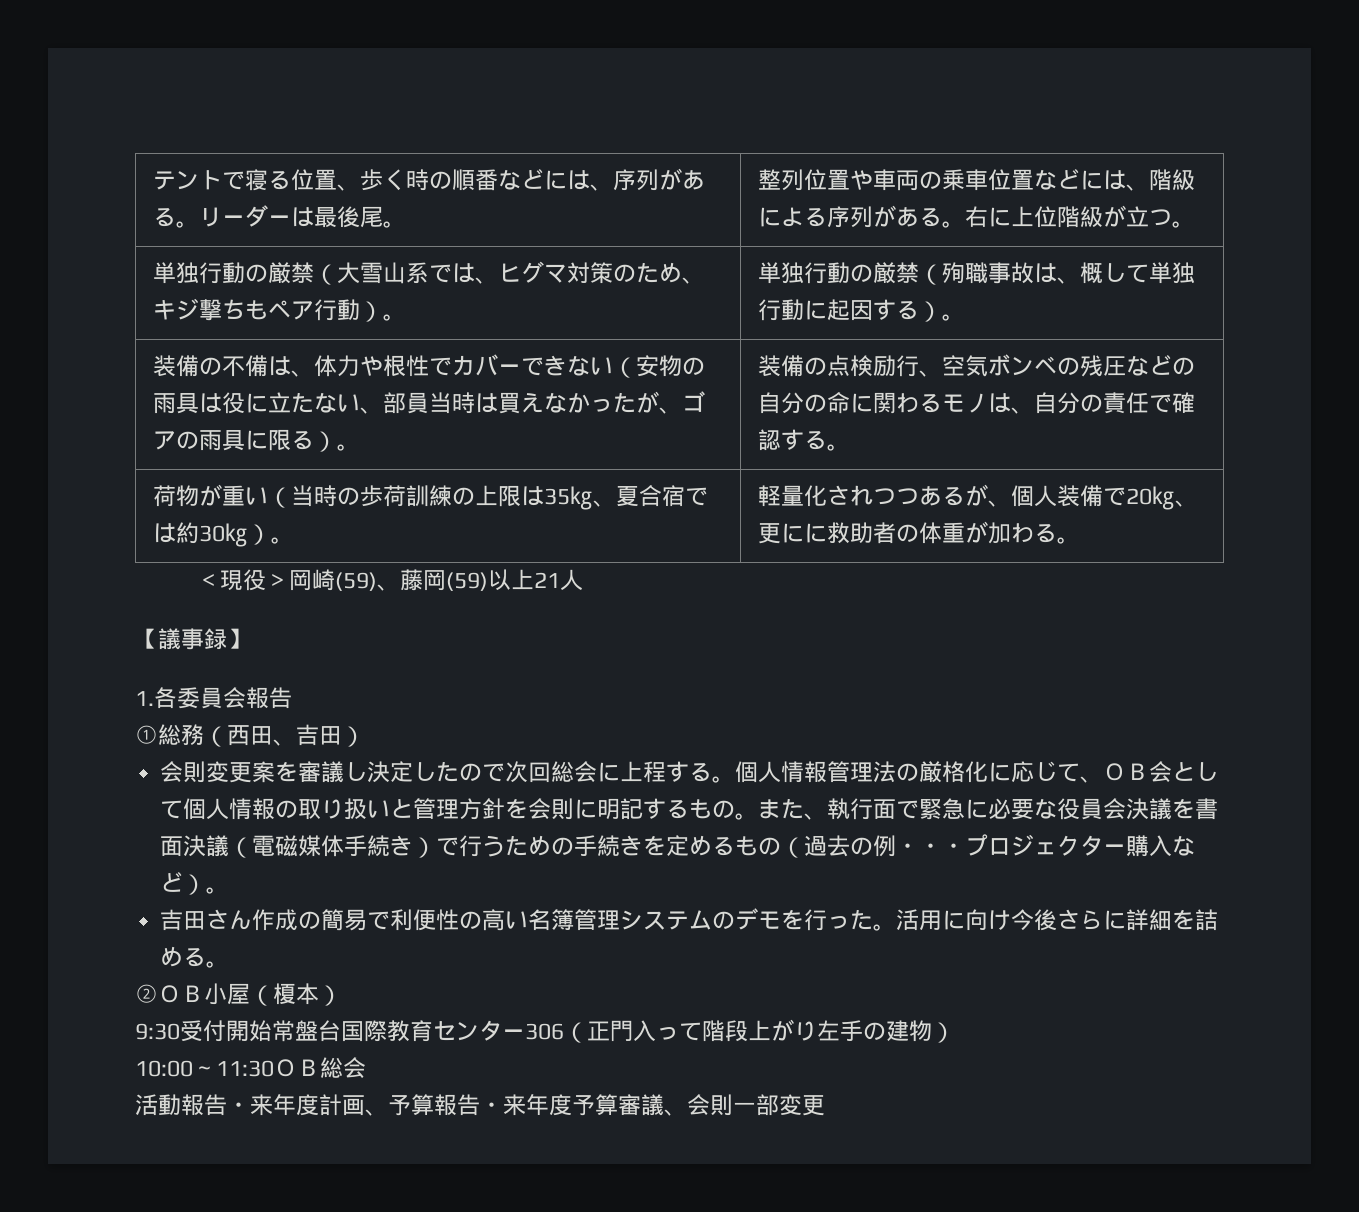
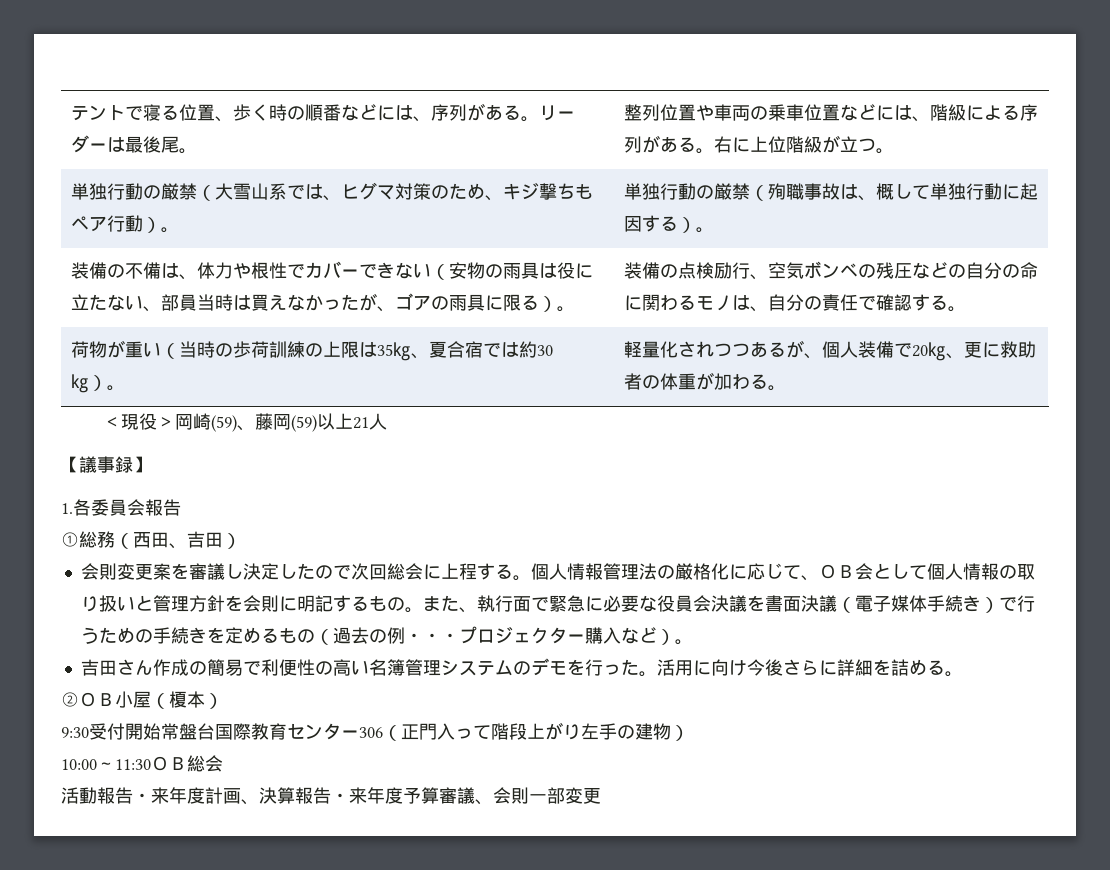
- 荷物が重い（当時の歩荷訓練の上限は35㎏、夏合宿では約30㎏）。 | 軽量化されつつあるが、個人装備で20㎏、更にに救助者の体重が加わる。
+ 荷物が重い（当時の歩荷訓練の上限は35㎏、夏合宿では約30㎏）。 | 軽量化されつつあるが、個人装備で20㎏、更に救助者の体重が加わる。
- また、執行面で緊急に必要な役員会決議を書面決議（電磁媒体手続き）で行うための手続きを定めるもの（過去の例・・・プロジェクター購入など）。
+ また、執行面で緊急に必要な役員会決議を書面決議（電子媒体手続き）で行うための手続きを定めるもの（過去の例・・・プロジェクター購入など）。
- 活動報告・来年度計画、予算報告・来年度予算審議、会則一部変更
+ 活動報告・来年度計画、決算報告・来年度予算審議、会則一部変更

